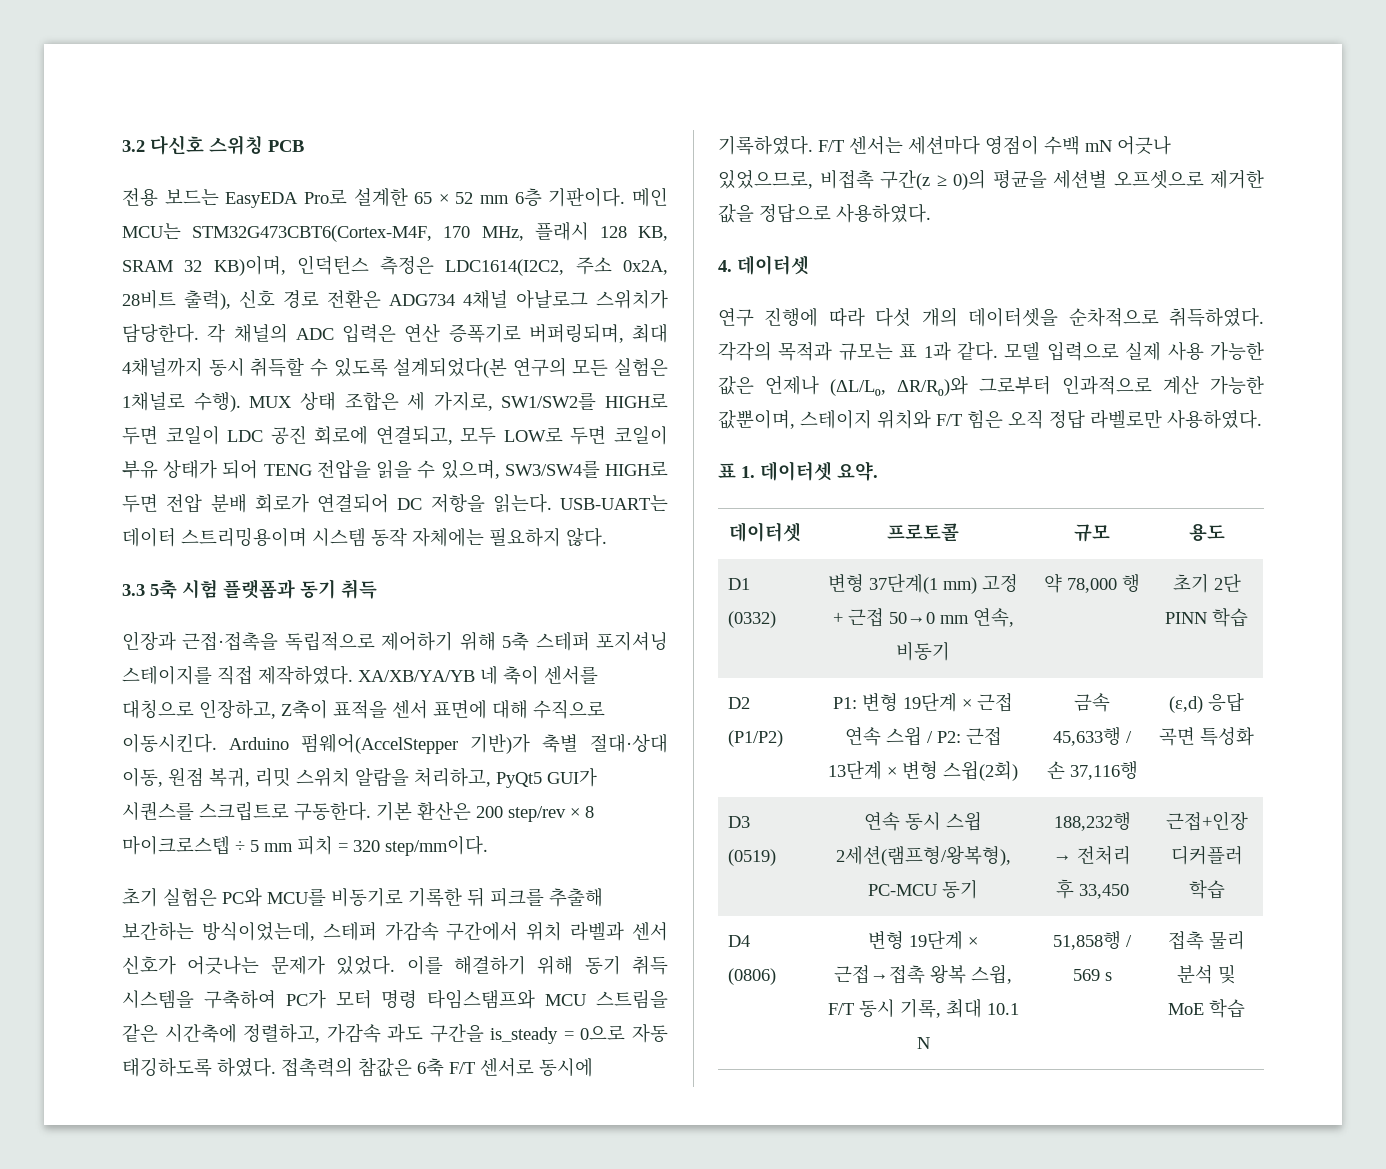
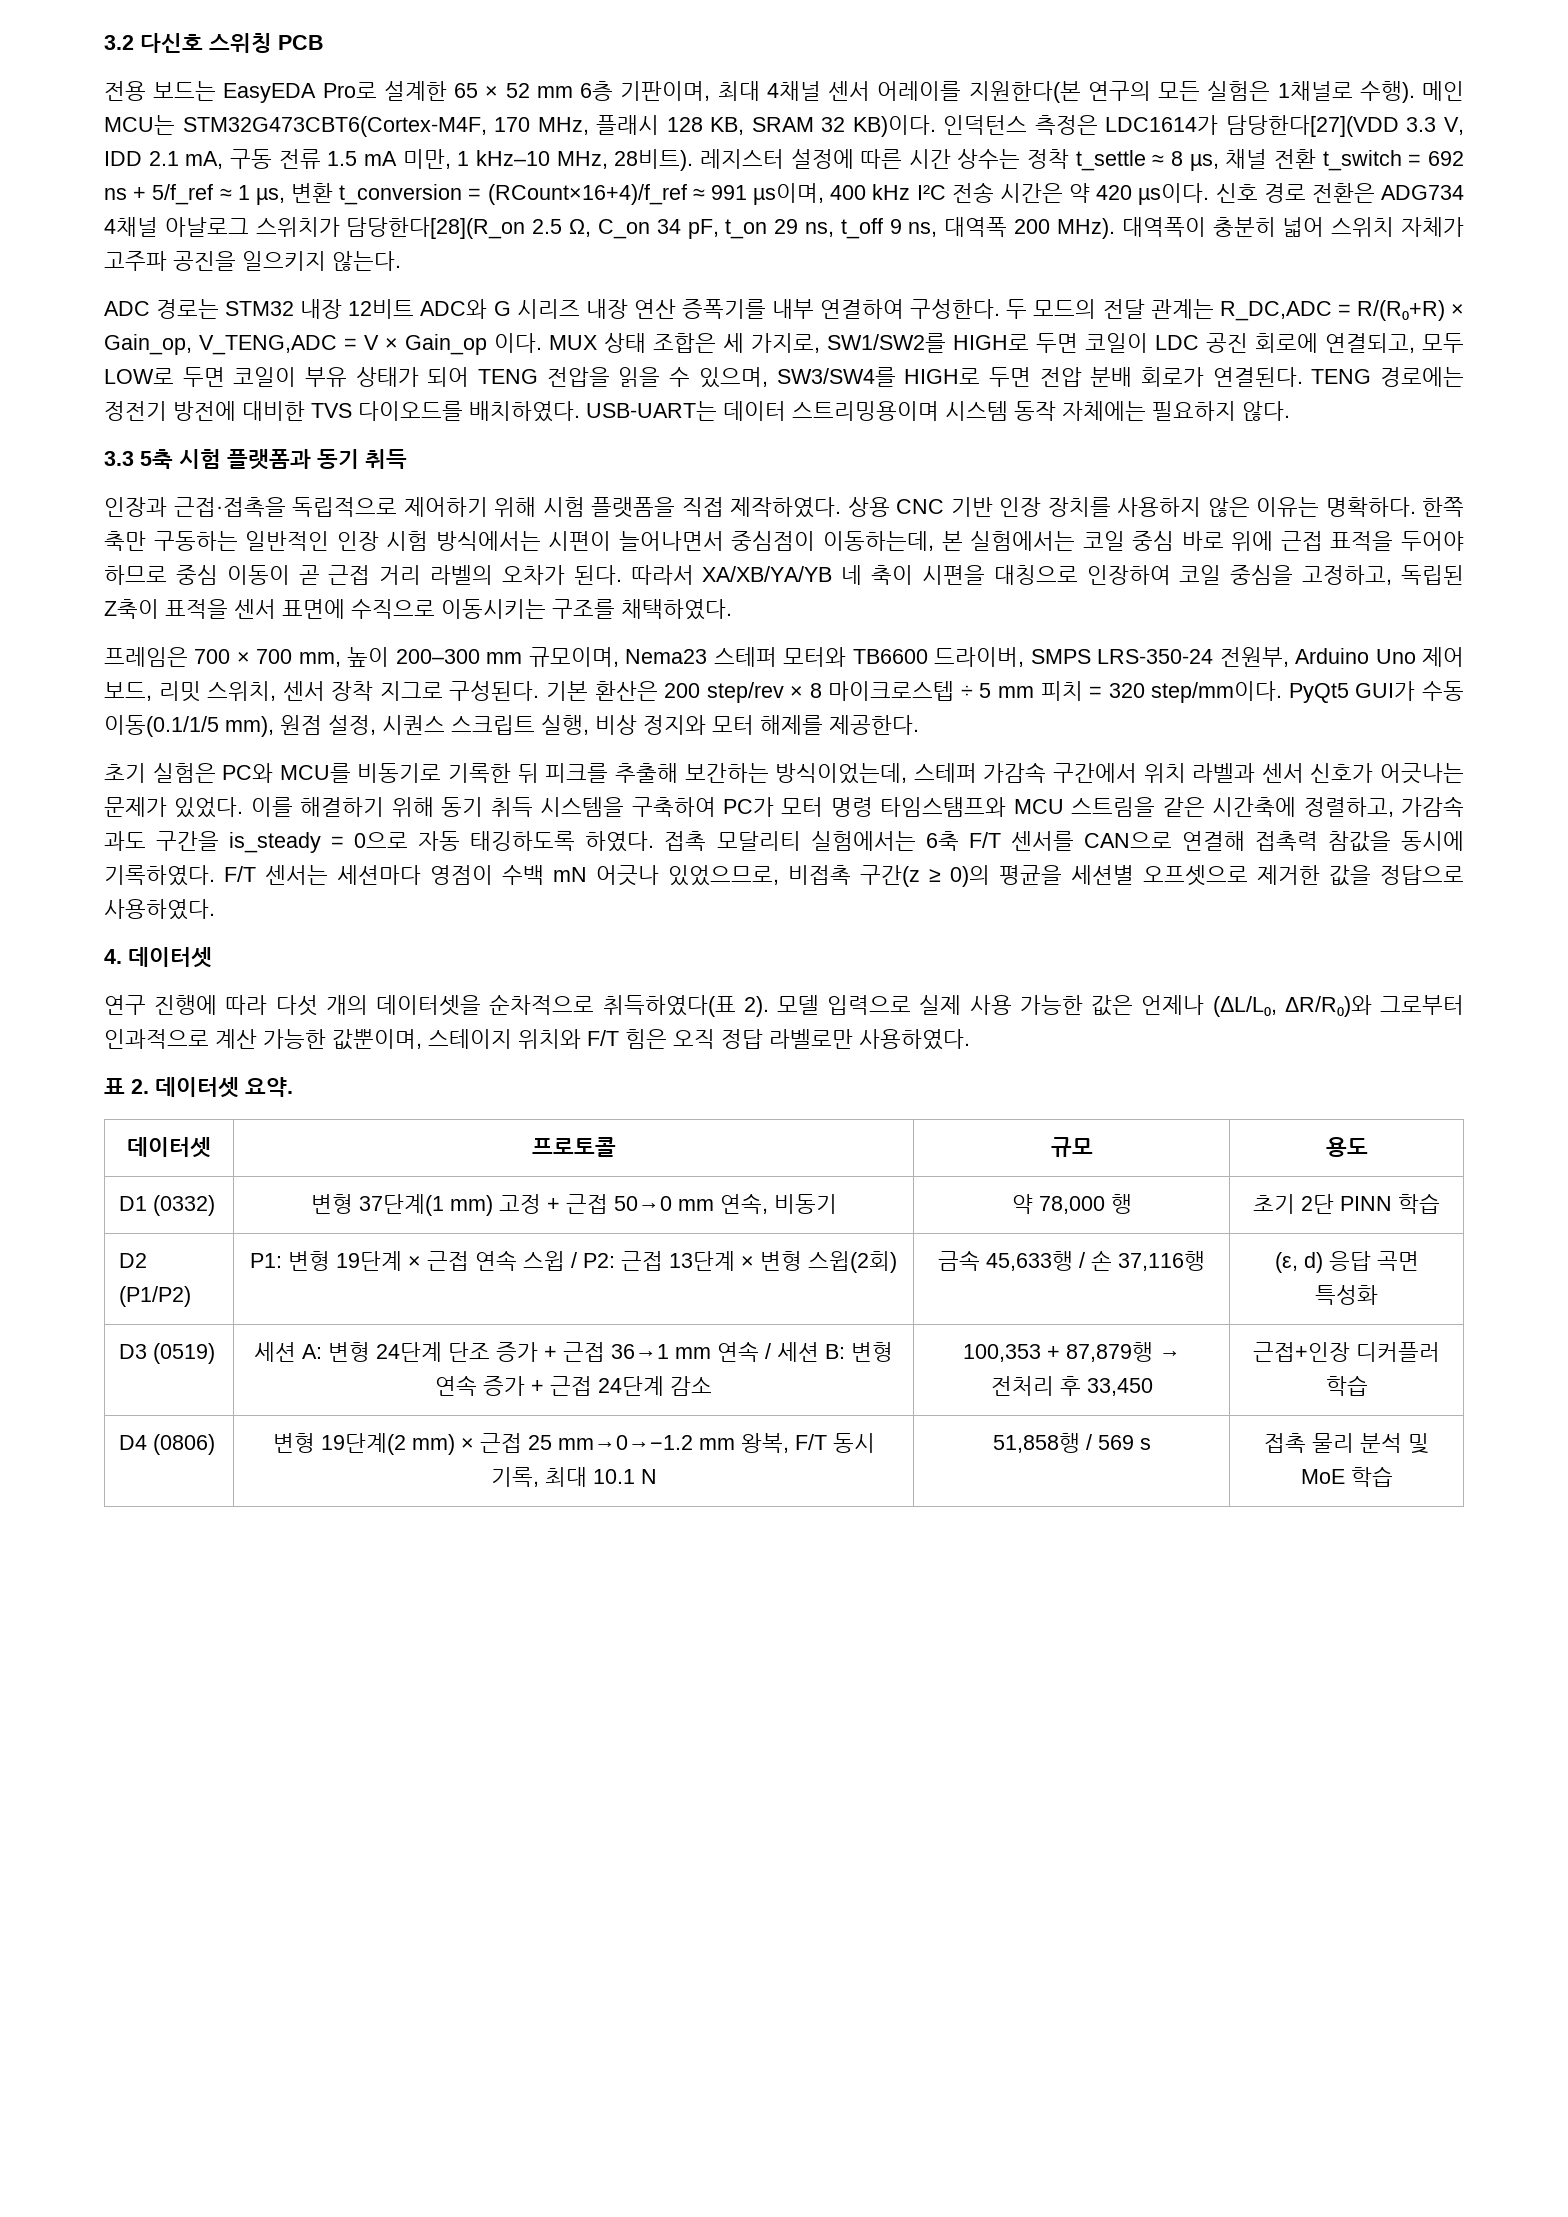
- 전용 보드는 EasyEDA Pro로 설계한 65 × 52 mm 6층 기판이다.
+ 전용 보드는 EasyEDA Pro로 설계한 65 × 52 mm 6층 기판이며, 최대 4채널 센서 어레이를 지원한다(본 연구의 모든 실험은 1채널로 수행).
- 메인 MCU는 STM32G473CBT6(Cortex-M4F, 170 MHz, 플래시 128 KB, SRAM 32 KB)이며, 인덕턴스 측정은 LDC1614(I2C2, 주소 0x2A, 28비트 출력), 신호 경로 전환은 ADG734 4채널 아날로그 스위치가 담당한다. 각 채널의 ADC 입력은 연산 증폭기로 버퍼링되며, 최대 4채널까지 동시 취득할 수 있도록 설계되었다(본 연구의 모든 실험은 1채널로 수행).
+ 메인 MCU는 STM32G473CBT6(Cortex-M4F, 170 MHz, 플래시 128 KB, SRAM 32 KB)이다. 인덕턴스 측정은 LDC1614가 담당한다[27](VDD 3.3 V, IDD 2.1 mA, 구동 전류 1.5 mA 미만, 1 kHz–10 MHz, 28비트). 레지스터 설정에 따른 시간 상수는 정착 t_settle ≈ 8 µs, 채널 전환 t_switch = 692 ns + 5/f_ref ≈ 1 µs, 변환 t_conversion = (RCount×16+4)/f_ref ≈ 991 µs이며, 400 kHz I²C 전송 시간은 약 420 µs이다. 신호 경로 전환은 ADG734 4채널 아날로그 스위치가 담당한다[28](R_on 2.5 Ω, C_on 34 pF, t_on 29 ns, t_off 9 ns, 대역폭 200 MHz). 대역폭이 충분히 넓어 스위치 자체가 고주파 공진을 일으키지 않는다.
+ ADC 경로는 STM32 내장 12비트 ADC와 G 시리즈 내장 연산 증폭기를 내부 연결하여 구성한다. 두 모드의 전달 관계는 R_DC,ADC = R/(R₀+R) × Gain_op, V_TENG,ADC = V × Gain_op 이다.
- MUX 상태 조합은 세 가지로, SW1/SW2를 HIGH로 두면 코일이 LDC 공진 회로에 연결되고, 모두 LOW로 두면 코일이 부유 상태가 되어 TENG 전압을 읽을 수 있으며, SW3/SW4를 HIGH로 두면 전압 분배 회로가 연결되어 DC 저항을 읽는다.
+ MUX 상태 조합은 세 가지로, SW1/SW2를 HIGH로 두면 코일이 LDC 공진 회로에 연결되고, 모두 LOW로 두면 코일이 부유 상태가 되어 TENG 전압을 읽을 수 있으며, SW3/SW4를 HIGH로 두면 전압 분배 회로가 연결된다. TENG 경로에는 정전기 방전에 대비한 TVS 다이오드를 배치하였다.
- 인장과 근접·접촉을 독립적으로 제어하기 위해 5축 스테퍼 포지셔닝 스테이지를 직접 제작하였다. XA/XB/YA/YB 네 축이 센서를 대칭으로 인장하고, Z축이 표적을 센서 표면에 대해 수직으로 이동시킨다. Arduino 펌웨어(AccelStepper 기반)가 축별 절대·상대 이동, 원점 복귀, 리밋 스위치 알람을 처리하고, PyQt5 GUI가 시퀀스를 스크립트로 구동한다.
+ 인장과 근접·접촉을 독립적으로 제어하기 위해 시험 플랫폼을 직접 제작하였다. 상용 CNC 기반 인장 장치를 사용하지 않은 이유는 명확하다. 한쪽 축만 구동하는 일반적인 인장 시험 방식에서는 시편이 늘어나면서 중심점이 이동하는데, 본 실험에서는 코일 중심 바로 위에 근접 표적을 두어야 하므로 중심 이동이 곧 근접 거리 라벨의 오차가 된다. 따라서 XA/XB/YA/YB 네 축이 시편을 대칭으로 인장하여 코일 중심을 고정하고, 독립된 Z축이 표적을 센서 표면에 수직으로 이동시키는 구조를 채택하였다.
+ 프레임은 700 × 700 mm, 높이 200–300 mm 규모이며, Nema23 스테퍼 모터와 TB6600 드라이버, SMPS LRS-350-24 전원부, Arduino Uno 제어 보드, 리밋 스위치, 센서 장착 지그로 구성된다.
+ PyQt5 GUI가 수동 이동(0.1/1/5 mm), 원점 설정, 시퀀스 스크립트 실행, 비상 정지와 모터 해제를 제공한다.
- 접촉력의 참값은 6축 F/T 센서로 동시에 기록하였다.
+ 접촉 모달리티 실험에서는 6축 F/T 센서를 CAN으로 연결해 접촉력 참값을 동시에 기록하였다.
- 연구 진행에 따라 다섯 개의 데이터셋을 순차적으로 취득하였다. 각각의 목적과 규모는 표 1과 같다.
+ 연구 진행에 따라 다섯 개의 데이터셋을 순차적으로 취득하였다(표 2).
- 표 1. 데이터셋 요약.
+ 표 2. 데이터셋 요약.
- D2 (P1/P2) | P1: 변형 19단계 × 근접 연속 스윕 / P2: 근접 13단계 × 변형 스윕(2회) | 금속 45,633행 / 손 37,116행 | (ε,d) 응답 곡면 특성화
+ D2 (P1/P2) | P1: 변형 19단계 × 근접 연속 스윕 / P2: 근접 13단계 × 변형 스윕(2회) | 금속 45,633행 / 손 37,116행 | (ε, d) 응답 곡면 특성화
- D3 (0519) | 연속 동시 스윕 2세션(램프형/왕복형), PC-MCU 동기 | 188,232행 → 전처리 후 33,450 | 근접+인장 디커플러 학습
+ D3 (0519) | 세션 A: 변형 24단계 단조 증가 + 근접 36→1 mm 연속 / 세션 B: 변형 연속 증가 + 근접 24단계 감소 | 100,353 + 87,879행 → 전처리 후 33,450 | 근접+인장 디커플러 학습
- D4 (0806) | 변형 19단계 × 근접→접촉 왕복 스윕, F/T 동시 기록, 최대 10.1 N | 51,858행 / 569 s | 접촉 물리 분석 및 MoE 학습
+ D4 (0806) | 변형 19단계(2 mm) × 근접 25 mm→0→−1.2 mm 왕복, F/T 동시 기록, 최대 10.1 N | 51,858행 / 569 s | 접촉 물리 분석 및 MoE 학습

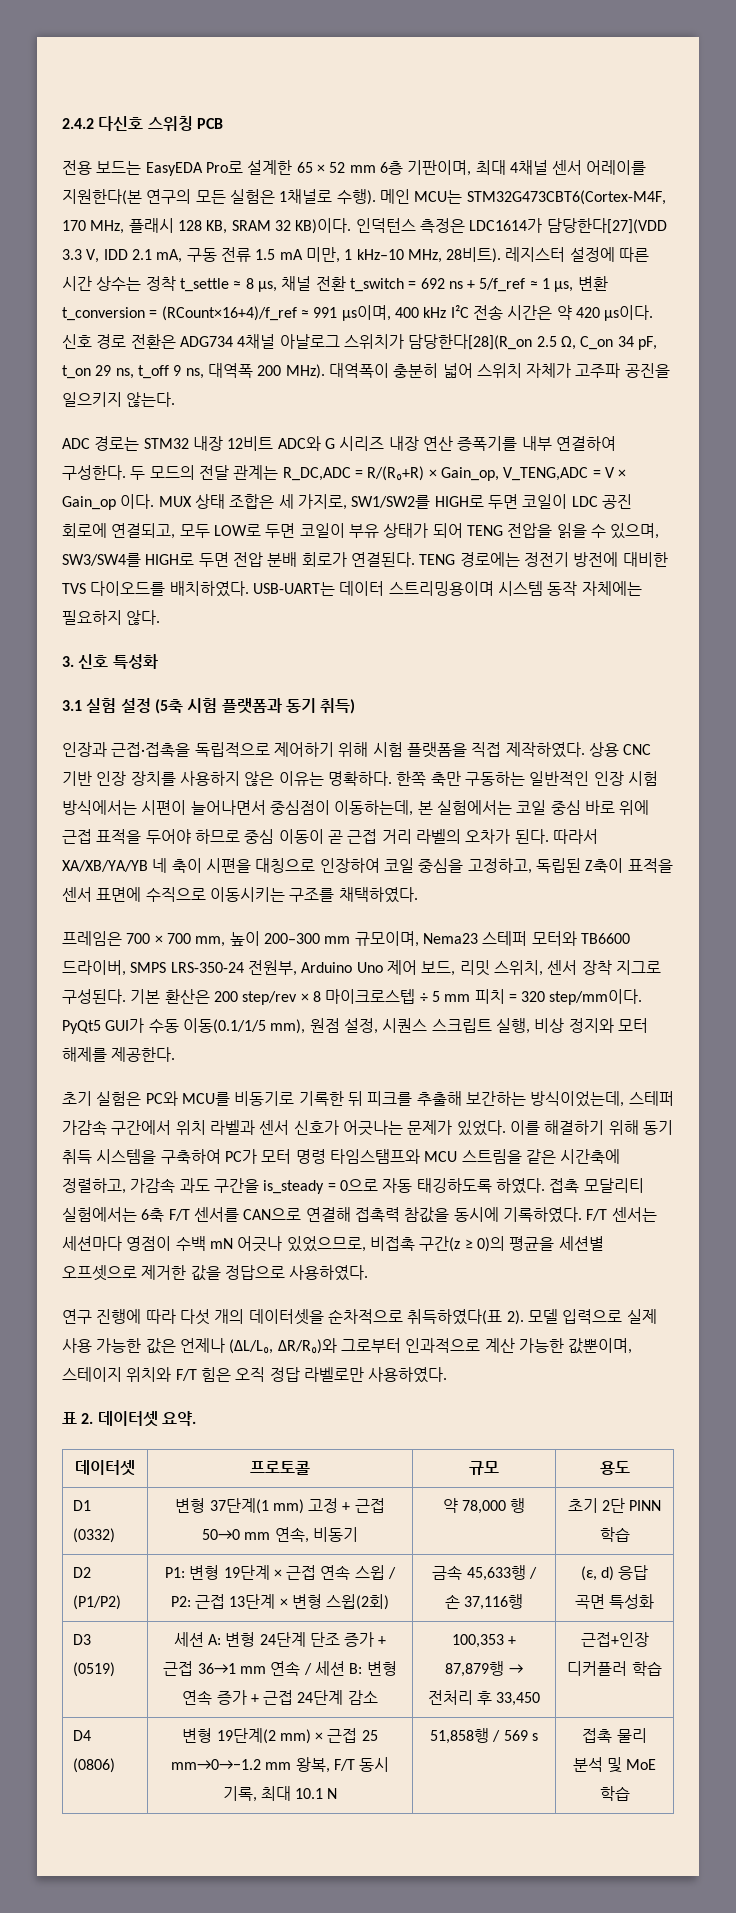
- 3.2 다신호 스위칭 PCB
+ 2.4.2 다신호 스위칭 PCB
- 3.3 5축 시험 플랫폼과 동기 취득
+ 3. 신호 특성화
+ 3.1 실험 설정 (5축 시험 플랫폼과 동기 취득)
- 4. 데이터셋

